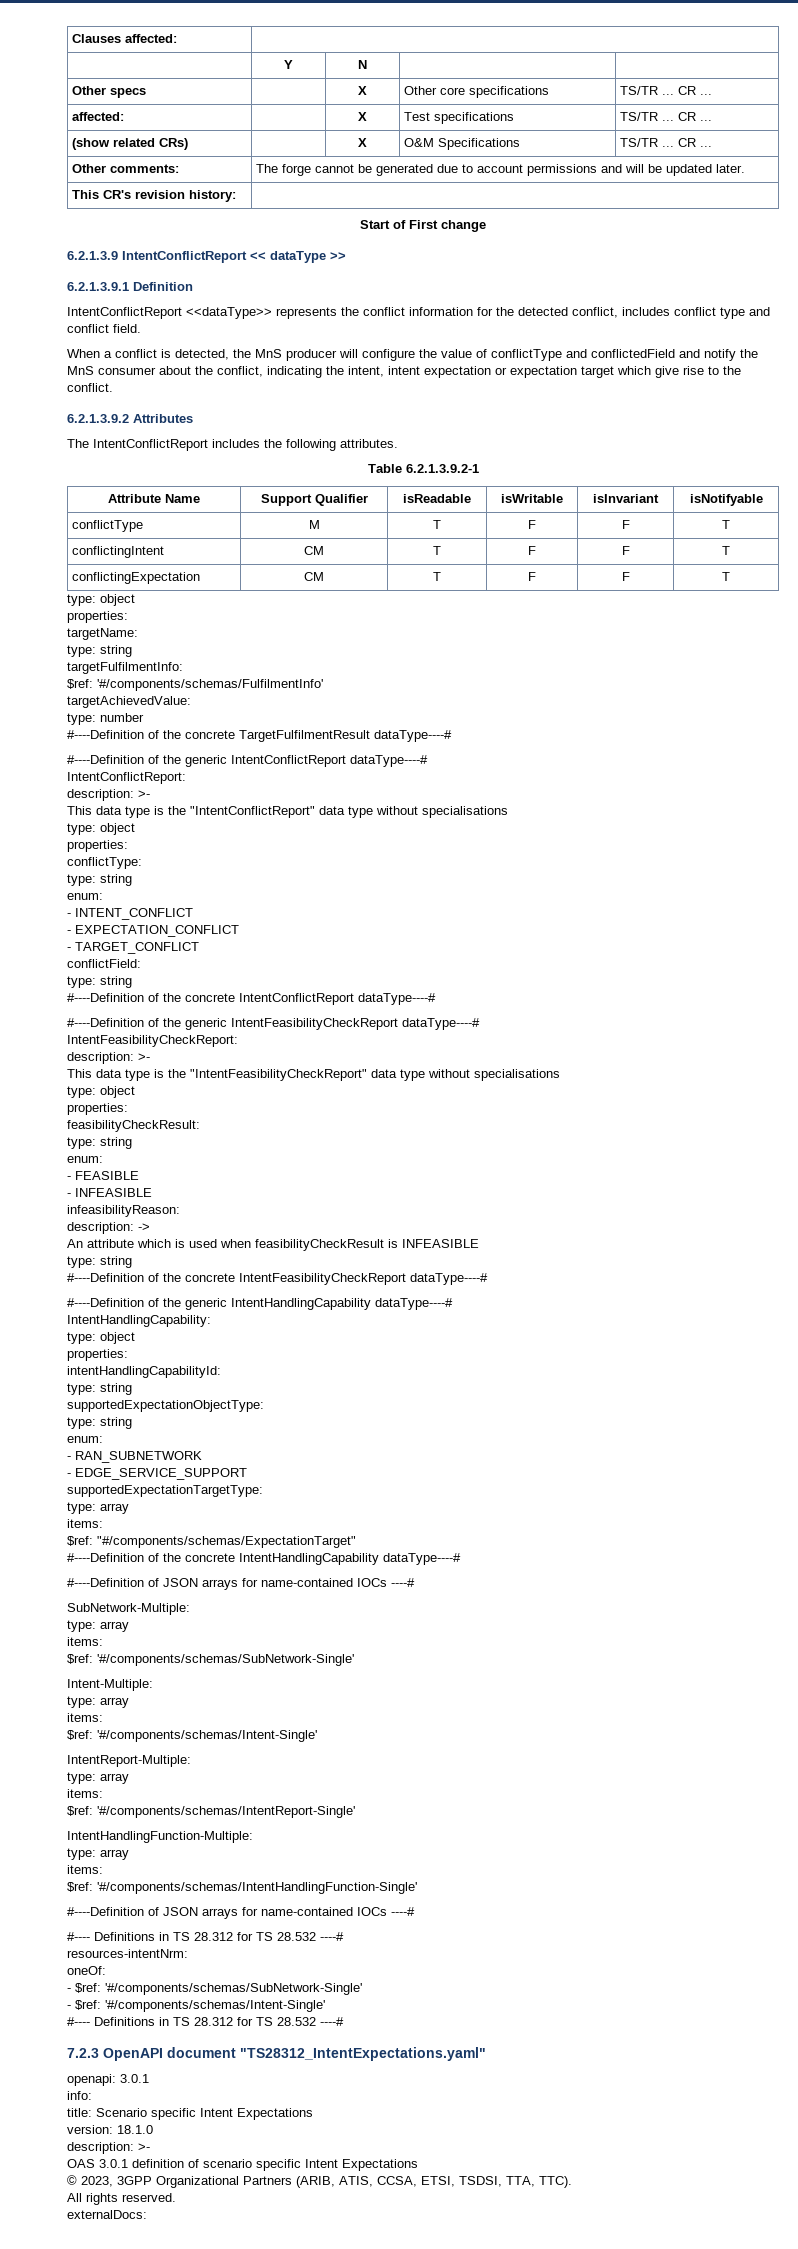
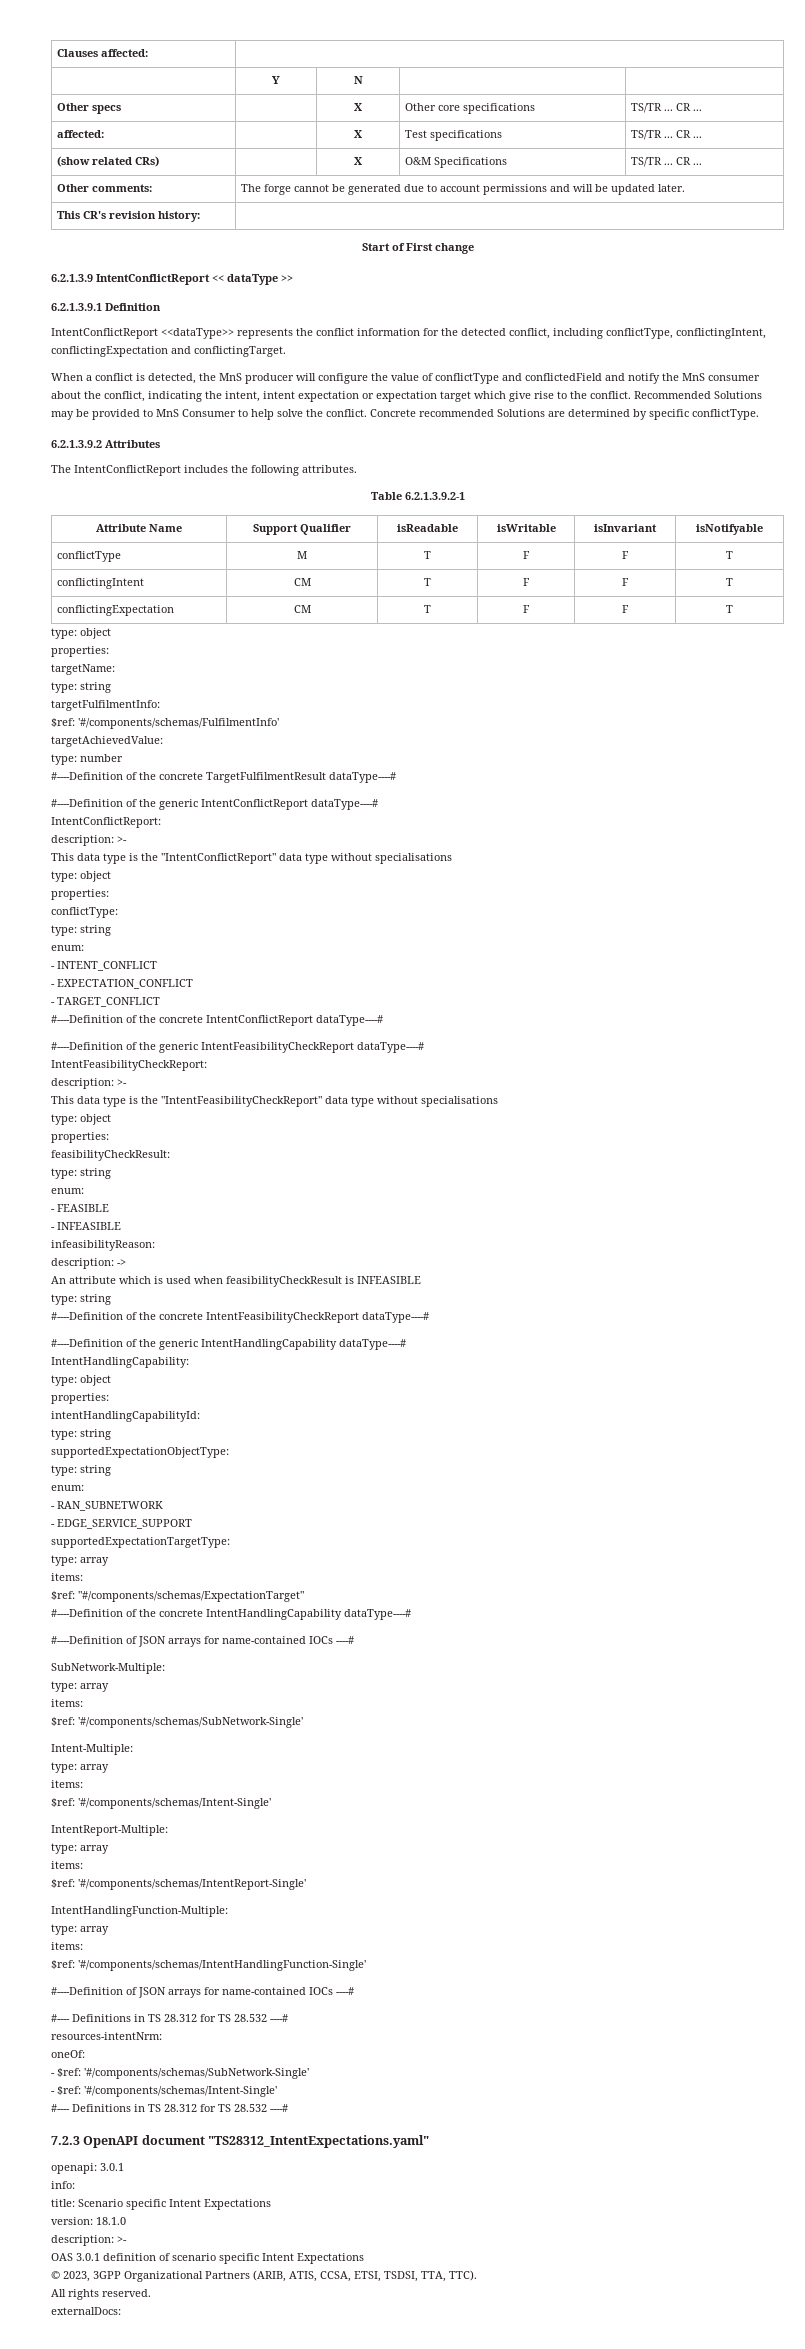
- IntentConflictReport <<dataType>> represents the conflict information for the detected conflict, includes conflict type and conflict field.
+ IntentConflictReport <<dataType>> represents the conflict information for the detected conflict, including conflictType, conflictingIntent, conflictingExpectation and conflictingTarget.
+ Recommended Solutions may be provided to MnS Consumer to help solve the conflict. Concrete recommended Solutions are determined by specific conflictType.
- conflictField:
- type: string

